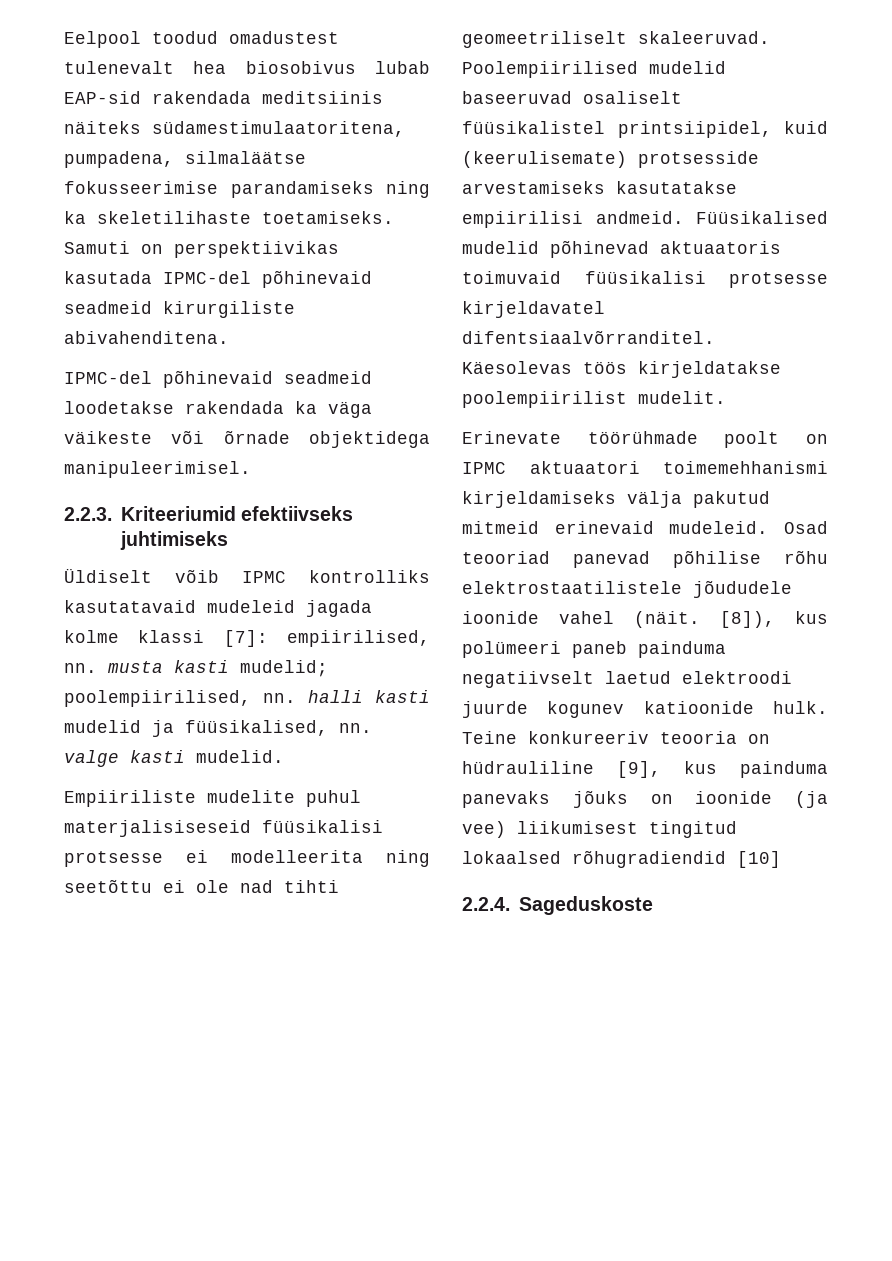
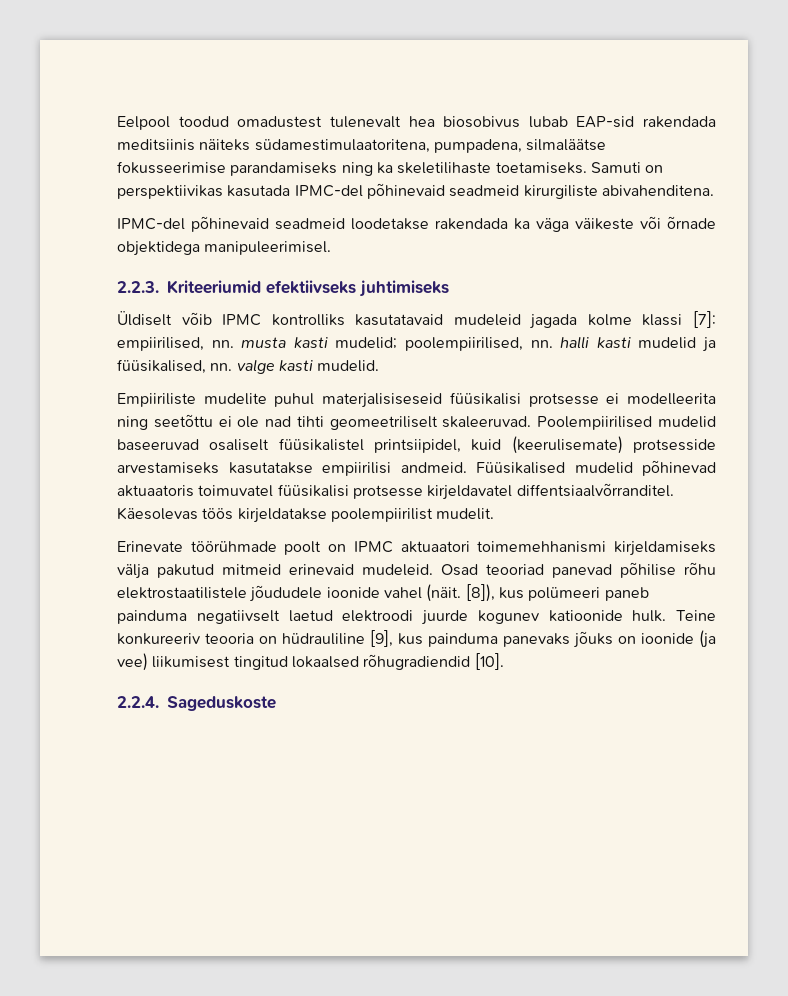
- Füüsikalised mudelid põhinevad aktuaatoris toimuvaid füüsikalisi protsesse kirjeldavatel difentsiaalvõrranditel.
+ Füüsikalised mudelid põhinevad aktuaatoris toimuvatel füüsikalisi protsesse kirjeldavatel diffentsiaalvõrranditel.
- Teine konkureeriv teooria on hüdrauliline [9], kus painduma panevaks jõuks on ioonide (ja vee) liikumisest tingitud lokaalsed rõhugradiendid [10]
+ Teine konkureeriv teooria on hüdrauliline [9], kus painduma panevaks jõuks on ioonide (ja vee) liikumisest tingitud lokaalsed rõhugradiendid [10].

